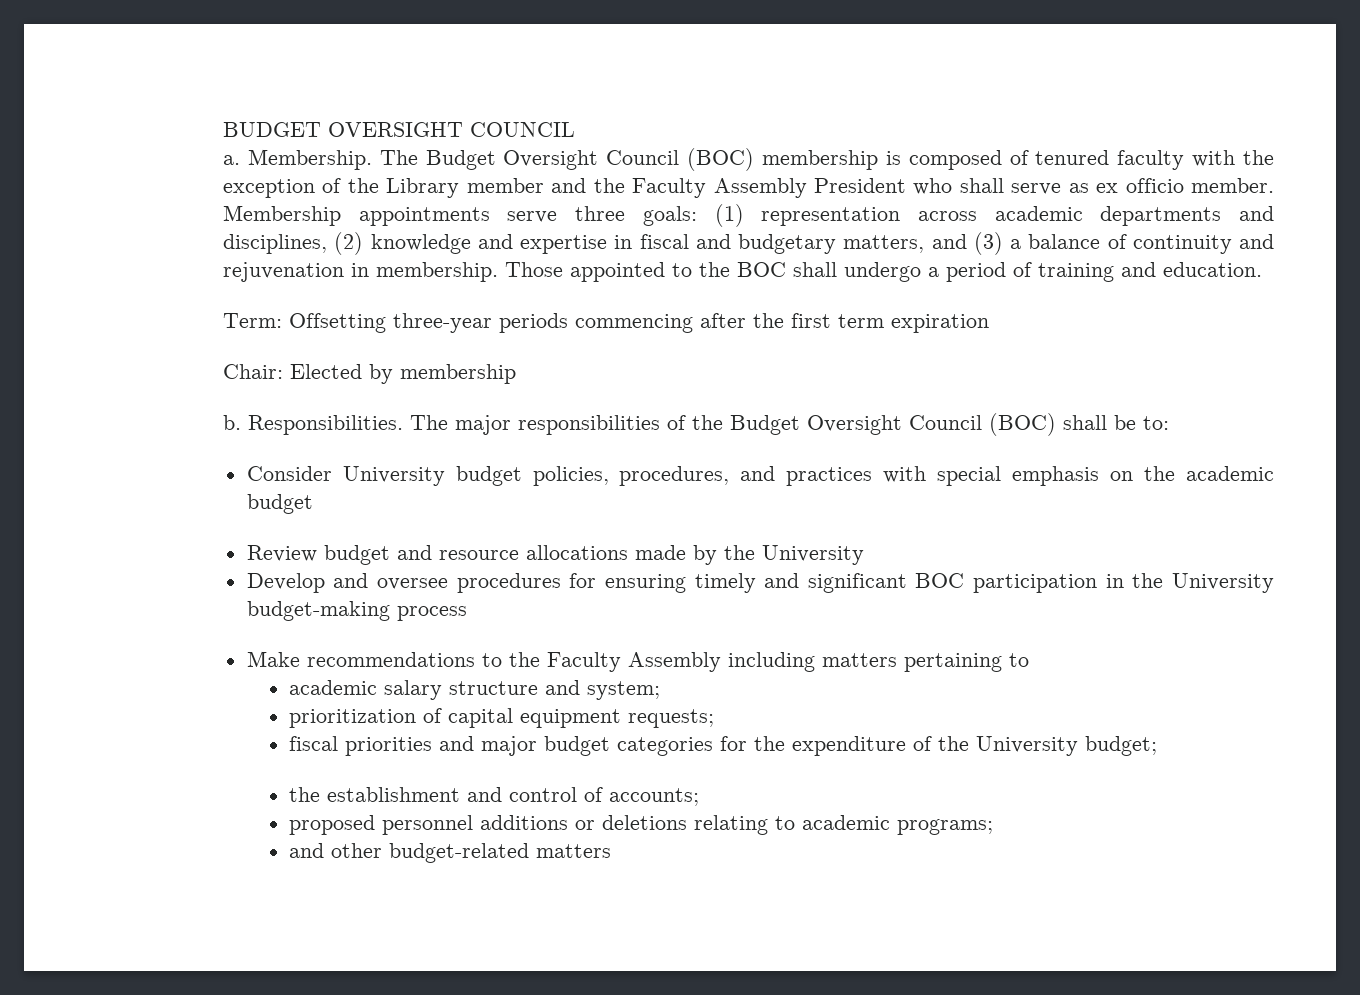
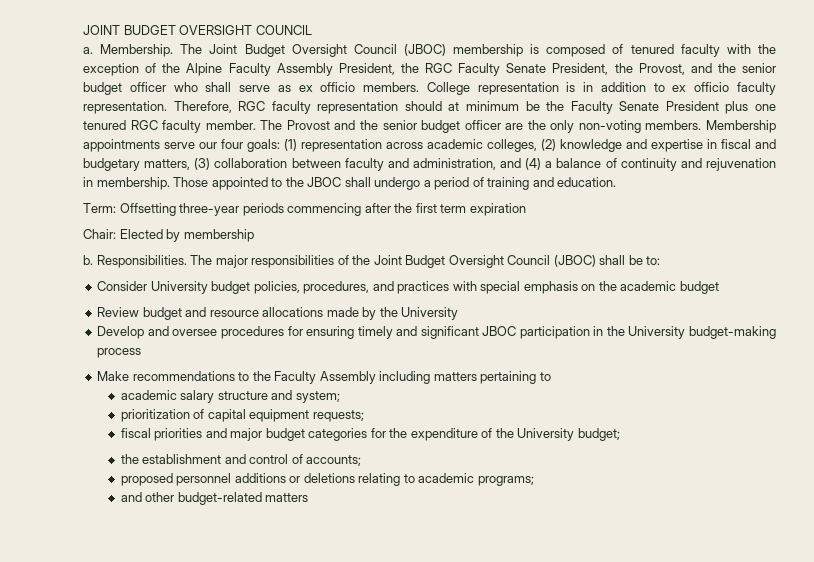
- BUDGET OVERSIGHT COUNCIL
+ JOINT BUDGET OVERSIGHT COUNCIL
- The Budget Oversight Council (BOC) membership is composed of tenured faculty with the exception of the Library member and the Faculty Assembly President who shall serve as ex officio member.
+ The Joint Budget Oversight Council (JBOC) membership is composed of tenured faculty with the exception of the Alpine Faculty Assembly President, the RGC Faculty Senate President, the Provost, and the senior budget officer who shall serve as ex officio members. College representation is in addition to ex officio faculty representation. Therefore, RGC faculty representation should at minimum be the Faculty Senate President plus one tenured RGC faculty member. The Provost and the senior budget officer are the only non-voting members.
- Membership appointments serve three goals: (1) representation across academic departments and disciplines, (2) knowledge and expertise in fiscal and budgetary matters, and (3) a balance of continuity and rejuvenation in membership.
+ Membership appointments serve our four goals: (1) representation across academic colleges, (2) knowledge and expertise in fiscal and budgetary matters, (3) collaboration between faculty and administration, and (4) a balance of continuity and rejuvenation in membership.
- Those appointed to the BOC shall undergo a period of training and education.
+ Those appointed to the JBOC shall undergo a period of training and education.
- The major responsibilities of the Budget Oversight Council (BOC) shall be to:
+ The major responsibilities of the Joint Budget Oversight Council (JBOC) shall be to:
- Develop and oversee procedures for ensuring timely and significant BOC participation in the University budget-making process
+ Develop and oversee procedures for ensuring timely and significant JBOC participation in the University budget-making process

